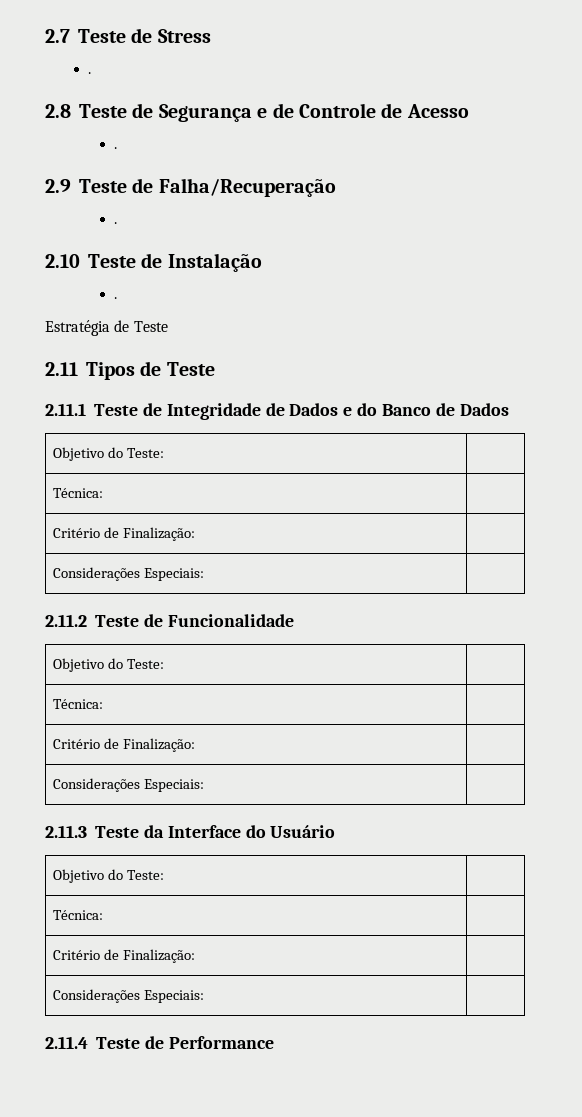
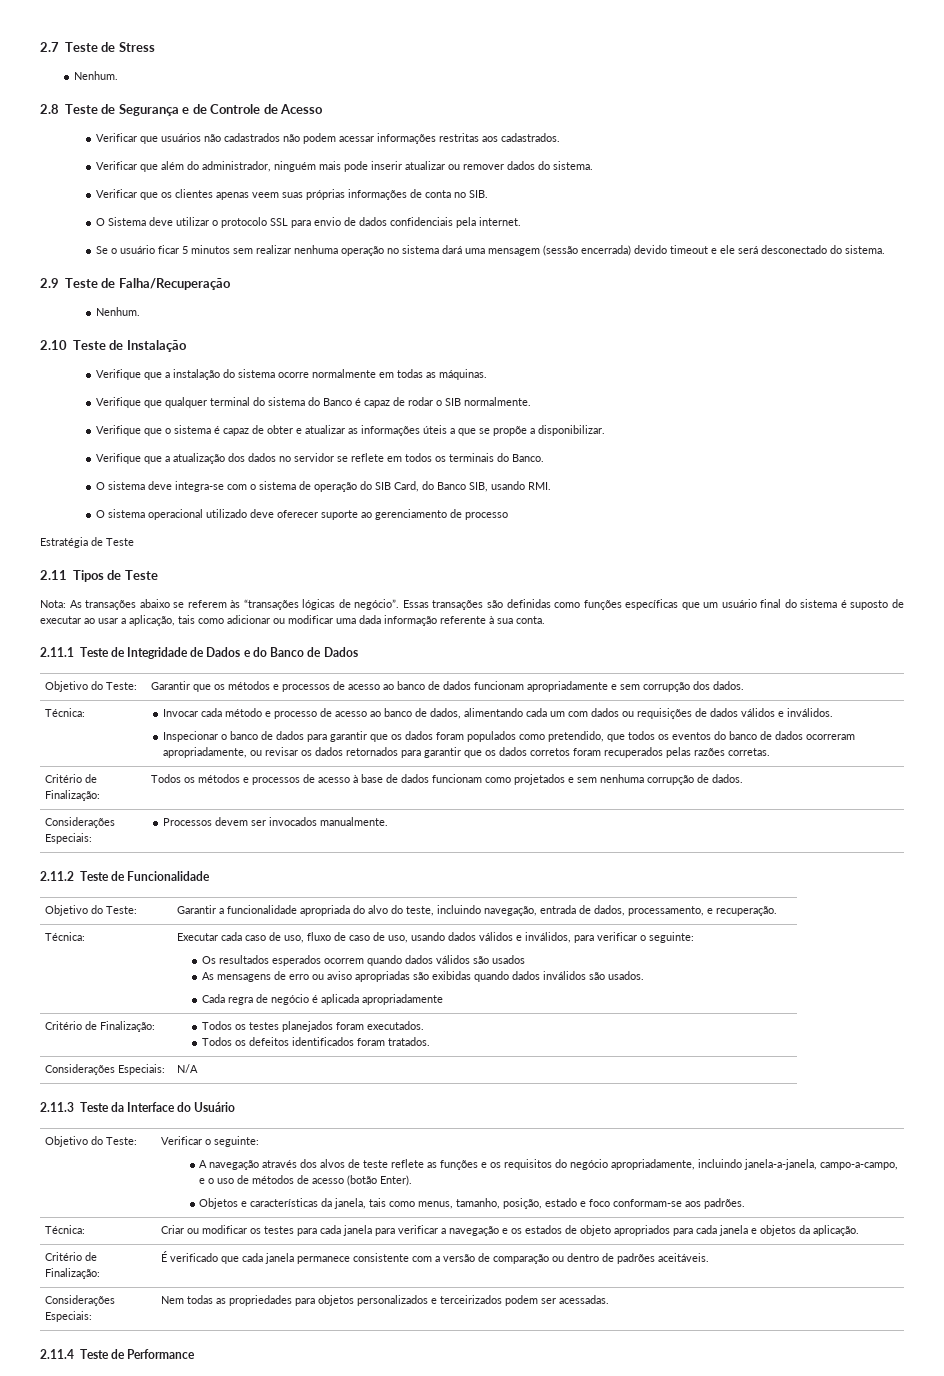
  2.7 Teste de Stress
- .
+ Nenhum.
  2.8 Teste de Segurança e de Controle de Acesso
- .
+ Verificar que usuários não cadastrados não podem acessar informações restritas aos cadastrados.
+ Verificar que além do administrador, ninguém mais pode inserir atualizar ou remover dados do sistema.
+ Verificar que os clientes apenas veem suas próprias informações de conta no SIB.
+ O Sistema deve utilizar o protocolo SSL para envio de dados confidenciais pela internet.
+ Se o usuário ficar 5 minutos sem realizar nenhuma operação no sistema dará uma mensagem (sessão encerrada) devido timeout e ele será desconectado do sistema.
  2.9 Teste de Falha/Recuperação
- .
+ Nenhum.
  2.10 Teste de Instalação
- .
+ Verifique que a instalação do sistema ocorre normalmente em todas as máquinas.
+ Verifique que qualquer terminal do sistema do Banco é capaz de rodar o SIB normalmente.
+ Verifique que o sistema é capaz de obter e atualizar as informações úteis a que se propõe a disponibilizar.
+ Verifique que a atualização dos dados no servidor se reflete em todos os terminais do Banco.
+ O sistema deve integra-se com o sistema de operação do SIB Card, do Banco SIB, usando RMI.
+ O sistema operacional utilizado deve oferecer suporte ao gerenciamento de processo
+ Nota: As transações abaixo se referem às “transações lógicas de negócio”. Essas transações são definidas como funções específicas que um usuário final do sistema é suposto de executar ao usar a aplicação, tais como adicionar ou modificar uma dada informação referente à sua conta.
  2.11.1 Teste de Integridade de Dados e do Banco de Dados
- Objetivo do Teste: |
- Técnica: |
- Critério de Finalização: |
- Considerações Especiais: |
+ Objetivo do Teste: | Garantir que os métodos e processos de acesso ao banco de dados funcionam apropriadamente e sem corrupção dos dados.
+ Técnica: | Invocar cada método e processo de acesso ao banco de dados, alimentando cada um com dados ou requisições de dados válidos e inválidos.
+ Inspecionar o banco de dados para garantir que os dados foram populados como pretendido, que todos os eventos do banco de dados ocorreram apropriadamente, ou revisar os dados retornados para garantir que os dados corretos foram recuperados pelas razões corretas.
+ Critério de Finalização: | Todos os métodos e processos de acesso à base de dados funcionam como projetados e sem nenhuma corrupção de dados.
+ Considerações Especiais: | Processos devem ser invocados manualmente.
  2.11.2 Teste de Funcionalidade
- Objetivo do Teste: |
- Técnica: |
- Critério de Finalização: |
- Considerações Especiais: |
+ Objetivo do Teste: | Garantir a funcionalidade apropriada do alvo do teste, incluindo navegação, entrada de dados, processamento, e recuperação.
+ Técnica: | Executar cada caso de uso, fluxo de caso de uso, usando dados válidos e inválidos, para verificar o seguinte:
+ Os resultados esperados ocorrem quando dados válidos são usados
+ As mensagens de erro ou aviso apropriadas são exibidas quando dados inválidos são usados.
+ Cada regra de negócio é aplicada apropriadamente
+ Critério de Finalização: | Todos os testes planejados foram executados.
+ Todos os defeitos identificados foram tratados.
+ Considerações Especiais: | N/A
  2.11.3 Teste da Interface do Usuário
- Objetivo do Teste: |
- Técnica: |
- Critério de Finalização: |
- Considerações Especiais: |
+ Objetivo do Teste: | Verificar o seguinte:
+ A navegação através dos alvos de teste reflete as funções e os requisitos do negócio apropriadamente, incluindo janela-a-janela, campo-a-campo, e o uso de métodos de acesso (botão Enter).
+ Objetos e características da janela, tais como menus, tamanho, posição, estado e foco conformam-se aos padrões.
+ Técnica: | Criar ou modificar os testes para cada janela para verificar a navegação e os estados de objeto apropriados para cada janela e objetos da aplicação.
+ Critério de Finalização: | É verificado que cada janela permanece consistente com a versão de comparação ou dentro de padrões aceitáveis.
+ Considerações Especiais: | Nem todas as propriedades para objetos personalizados e terceirizados podem ser acessadas.

